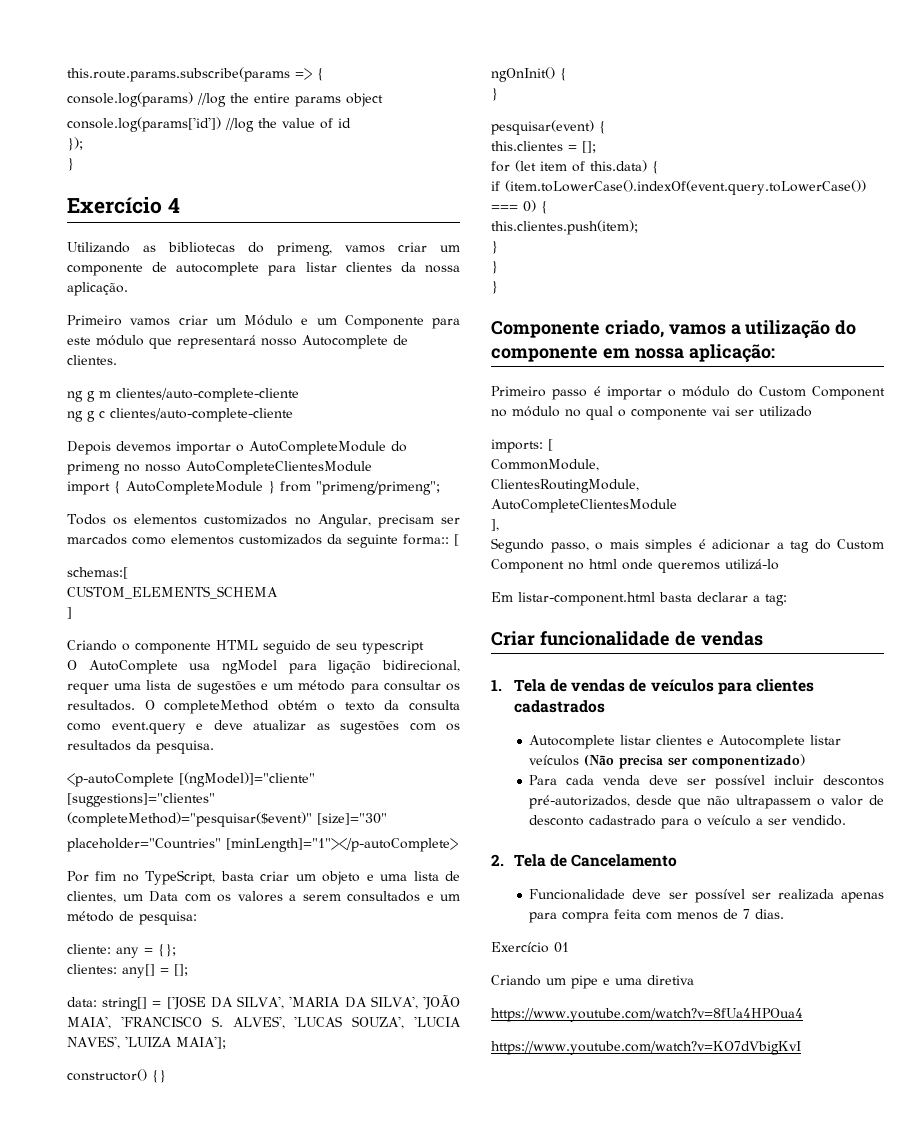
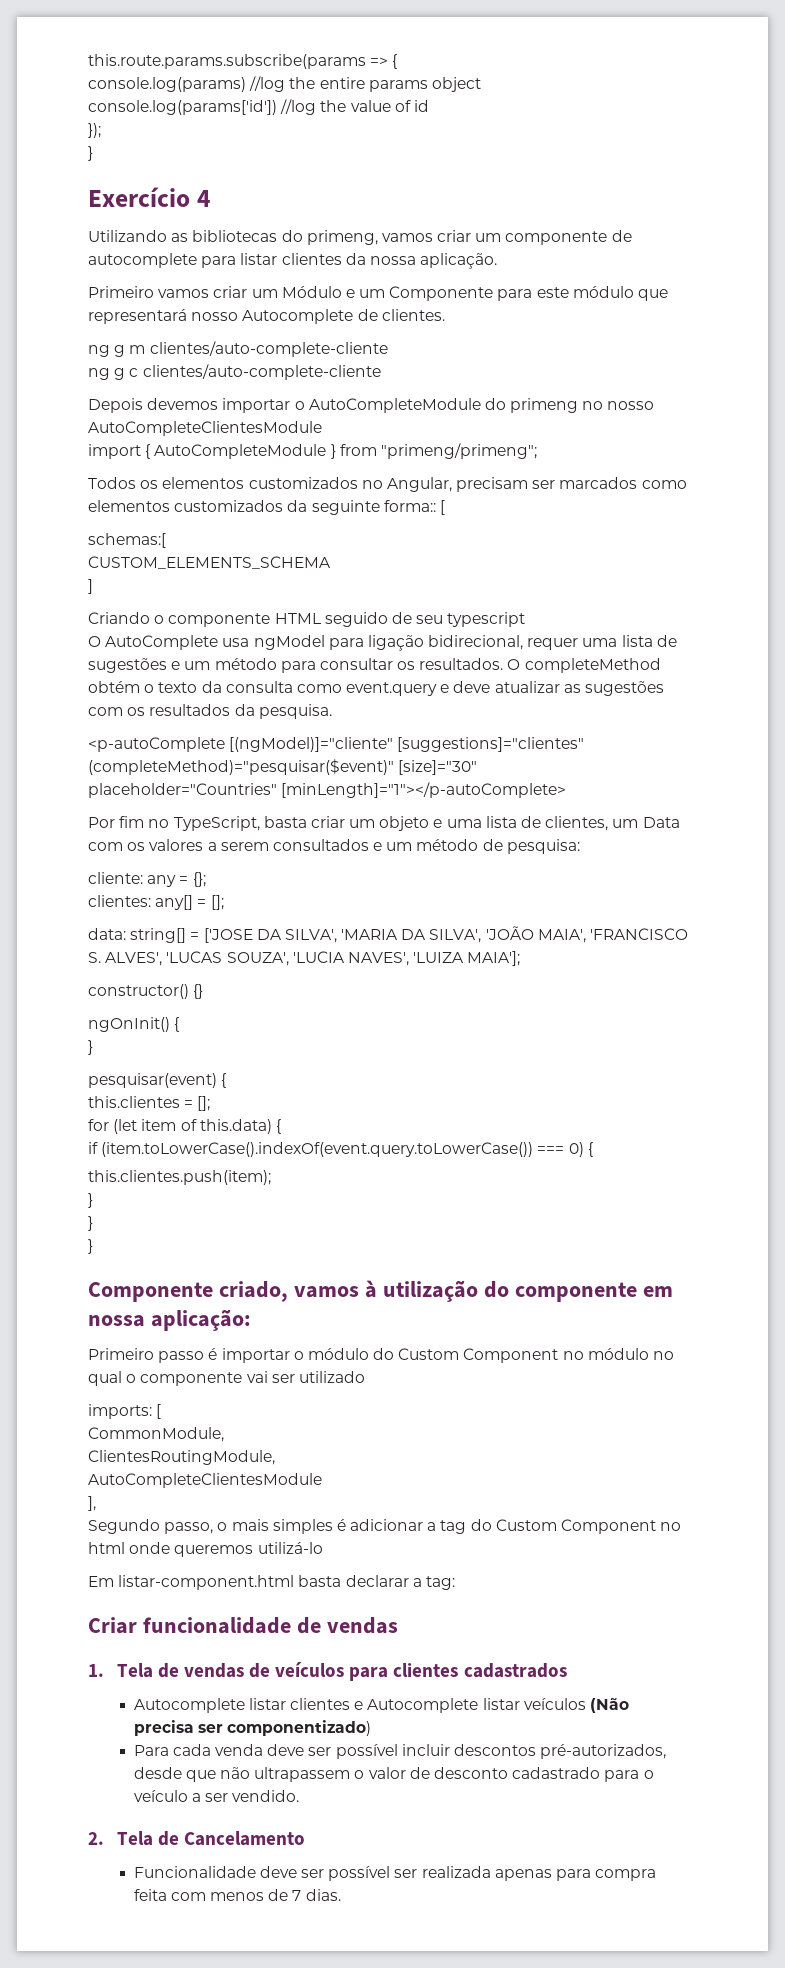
- Componente criado, vamos a utilização do componente em nossa aplicação:
+ Componente criado, vamos à utilização do componente em nossa aplicação:
- Exercício 01
- Criando um pipe e uma diretiva
- https://www.youtube.com/watch?v=8fUa4HPOua4
- https://www.youtube.com/watch?v=KO7dVbigKvI

